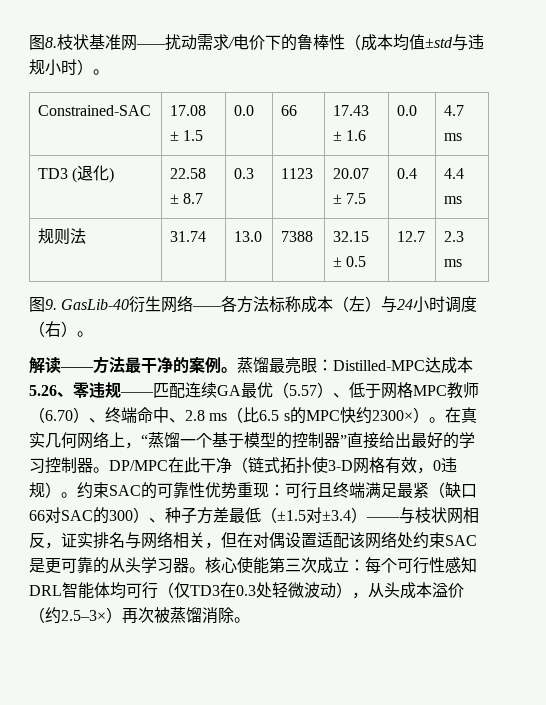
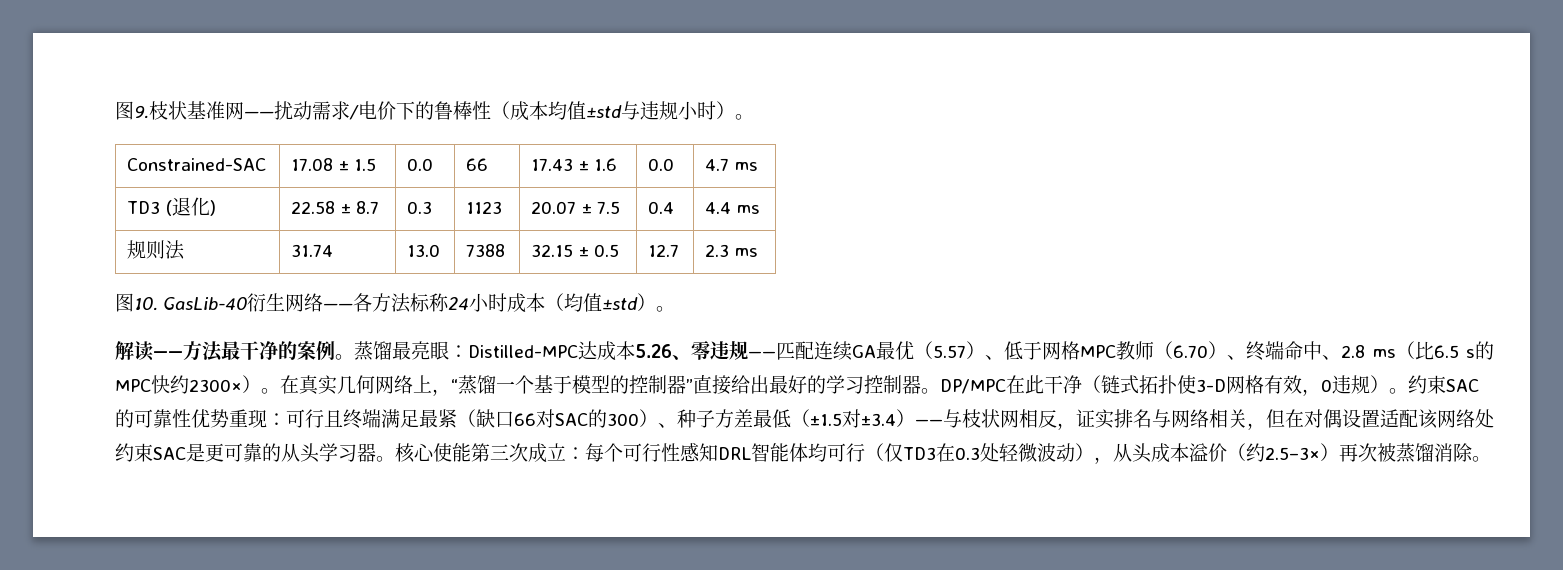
- 图8.枝状基准网——扰动需求/电价下的鲁棒性（成本均值±std与违规小时）。
+ 图9.枝状基准网——扰动需求/电价下的鲁棒性（成本均值±std与违规小时）。
- 图9. GasLib-40衍生网络——各方法标称成本（左）与24小时调度（右）。
+ 图10. GasLib-40衍生网络——各方法标称24小时成本（均值±std）。

